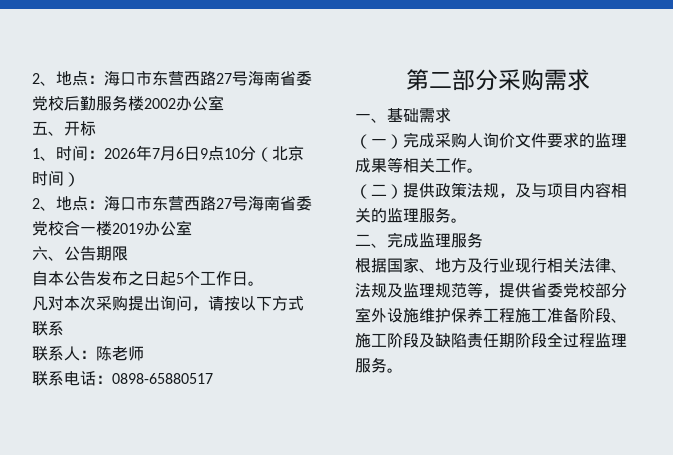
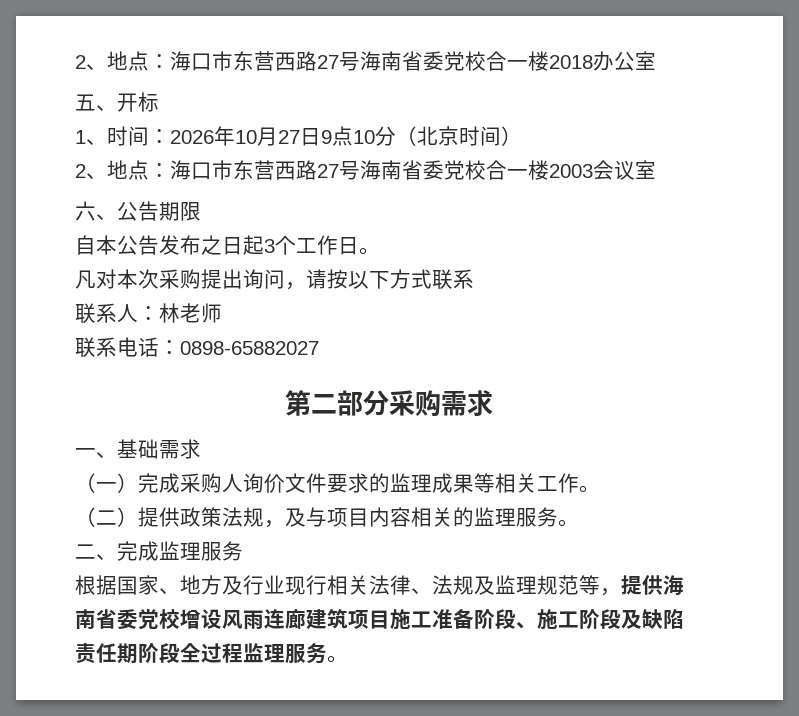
- 2、地点：海口市东营西路27号海南省委党校后勤服务楼2002办公室
+ 2、地点：海口市东营西路27号海南省委党校合一楼2018办公室
- 1、时间：2026年7月6日9点10分（北京时间）
+ 1、时间：2026年10月27日9点10分（北京时间）
- 2、地点：海口市东营西路27号海南省委党校合一楼2019办公室
+ 2、地点：海口市东营西路27号海南省委党校合一楼2003会议室
- 自本公告发布之日起5个工作日。
+ 自本公告发布之日起3个工作日。
- 联系人：陈老师
+ 联系人：林老师
- 联系电话：0898-65880517
+ 联系电话：0898-65882027
- 根据国家、地方及行业现行相关法律、法规及监理规范等，提供省委党校部分室外设施维护保养工程施工准备阶段、施工阶段及缺陷责任期阶段全过程监理服务。
+ 根据国家、地方及行业现行相关法律、法规及监理规范等，提供海南省委党校增设风雨连廊建筑项目施工准备阶段、施工阶段及缺陷责任期阶段全过程监理服务。

